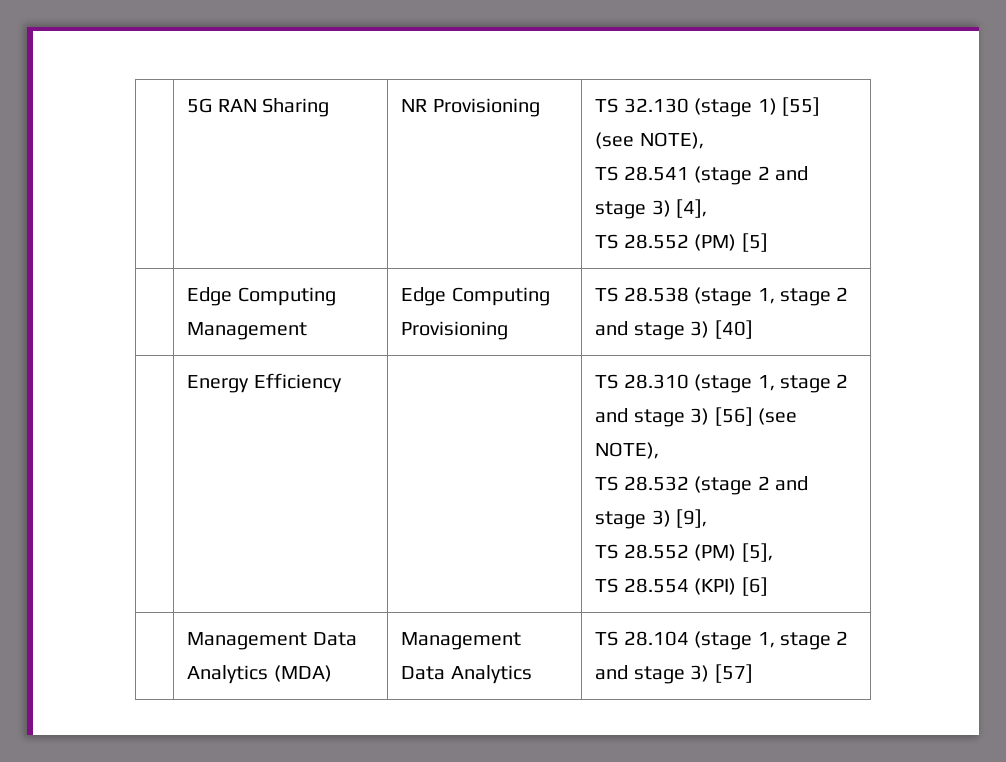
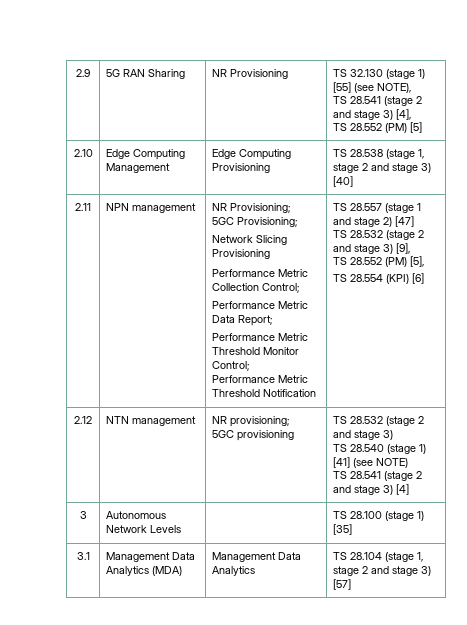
- | 5G RAN Sharing | NR Provisioning | TS 32.130 (stage 1) [55] (see NOTE),
+ 2.9 | 5G RAN Sharing | NR Provisioning | TS 32.130 (stage 1) [55] (see NOTE),
- | Edge Computing Management | Edge Computing Provisioning | TS 28.538 (stage 1, stage 2 and stage 3) [40]
+ 2.10 | Edge Computing Management | Edge Computing Provisioning | TS 28.538 (stage 1, stage 2 and stage 3) [40]
- Energy Efficiency | | TS 28.310 (stage 1, stage 2 and stage 3) [56] (see NOTE),
+ 2.11 | NPN management | NR Provisioning;
+ 5GC Provisioning;
+ Network Slicing Provisioning
+ Performance Metric Collection Control;
+ Performance Metric Data Report;
+ Performance Metric Threshold Monitor Control;
+ Performance Metric Threshold Notification | TS 28.557 (stage 1 and stage 2) [47]
- | Management Data Analytics (MDA) | Management Data Analytics | TS 28.104 (stage 1, stage 2 and stage 3) [57]
+ 2.12 | NTN management | NR provisioning;
+ 5GC provisioning | TS 28.532 (stage 2 and stage 3)
+ TS 28.540 (stage 1) [41] (see NOTE)
+ TS 28.541 (stage 2 and stage 3) [4]
+ 3 | Autonomous Network Levels | | TS 28.100 (stage 1) [35]
+ 3.1 | Management Data Analytics (MDA) | Management Data Analytics | TS 28.104 (stage 1, stage 2 and stage 3) [57]

